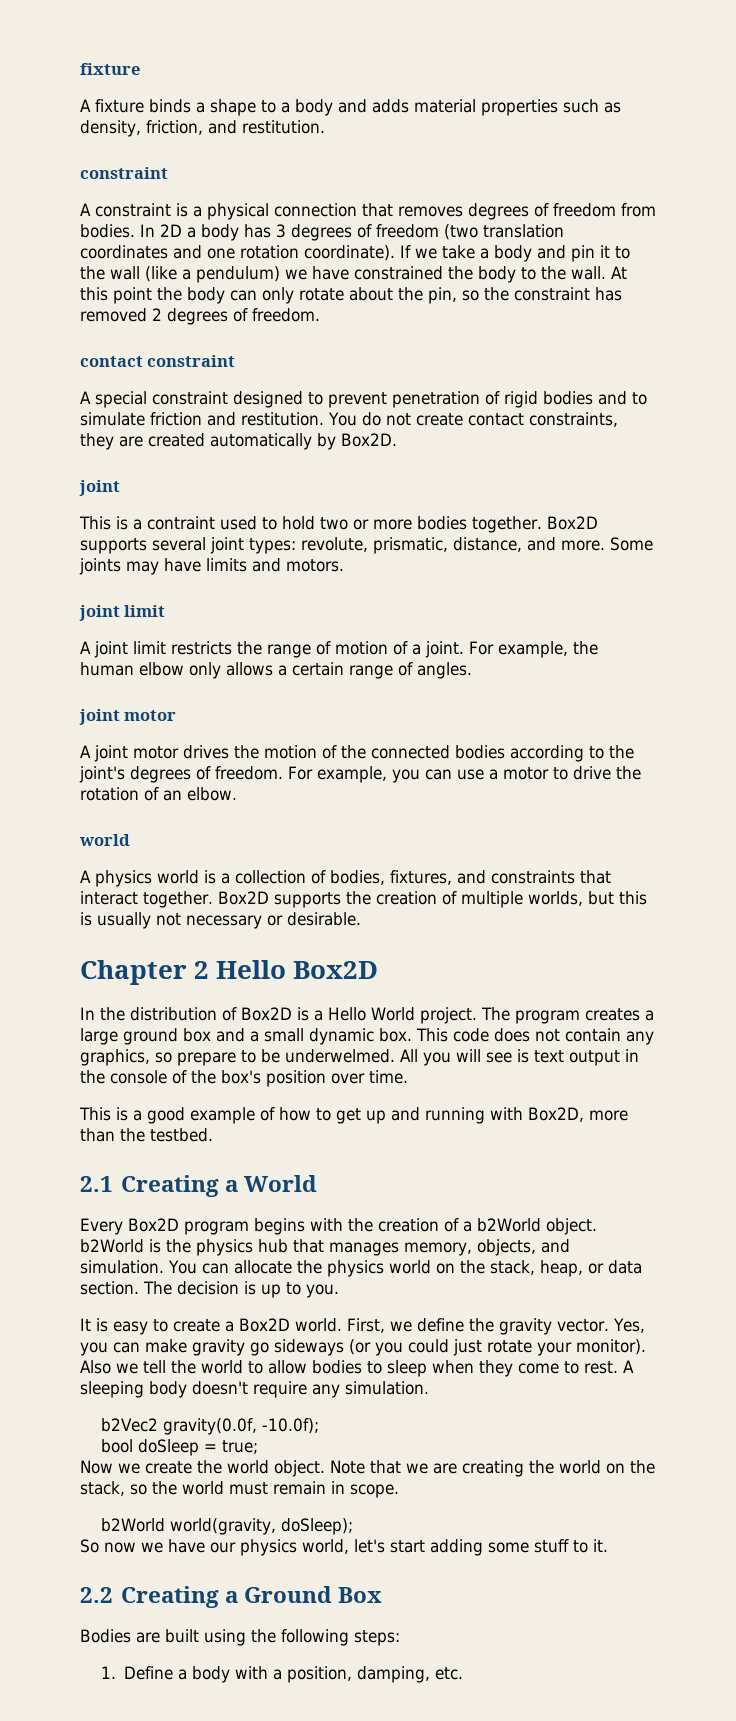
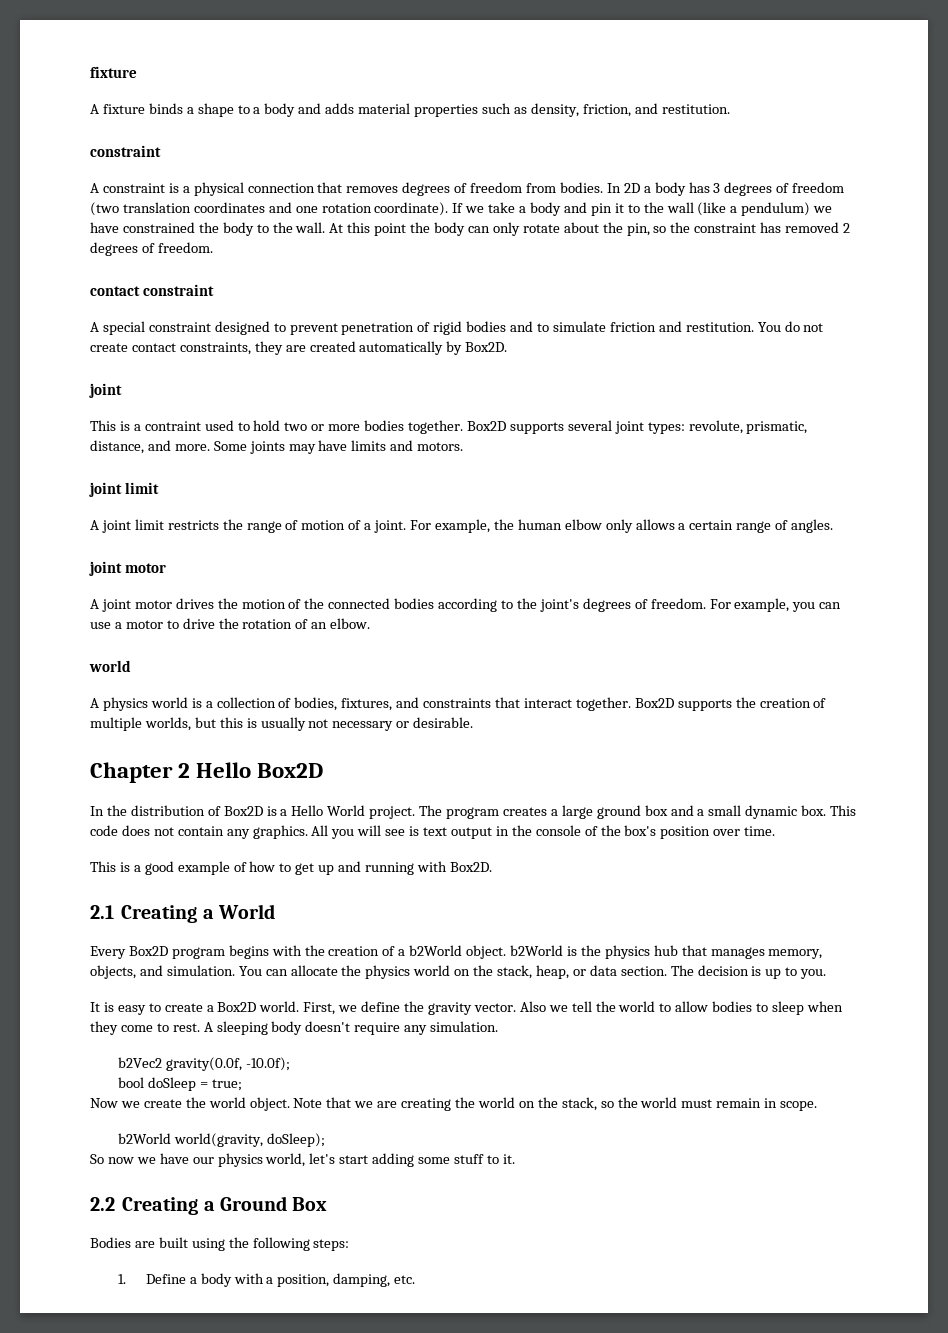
- This code does not contain any graphics, so prepare to be underwelmed.
+ This code does not contain any graphics.
- This is a good example of how to get up and running with Box2D, more than the testbed.
+ This is a good example of how to get up and running with Box2D.
- Yes, you can make gravity go sideways (or you could just rotate your monitor).

